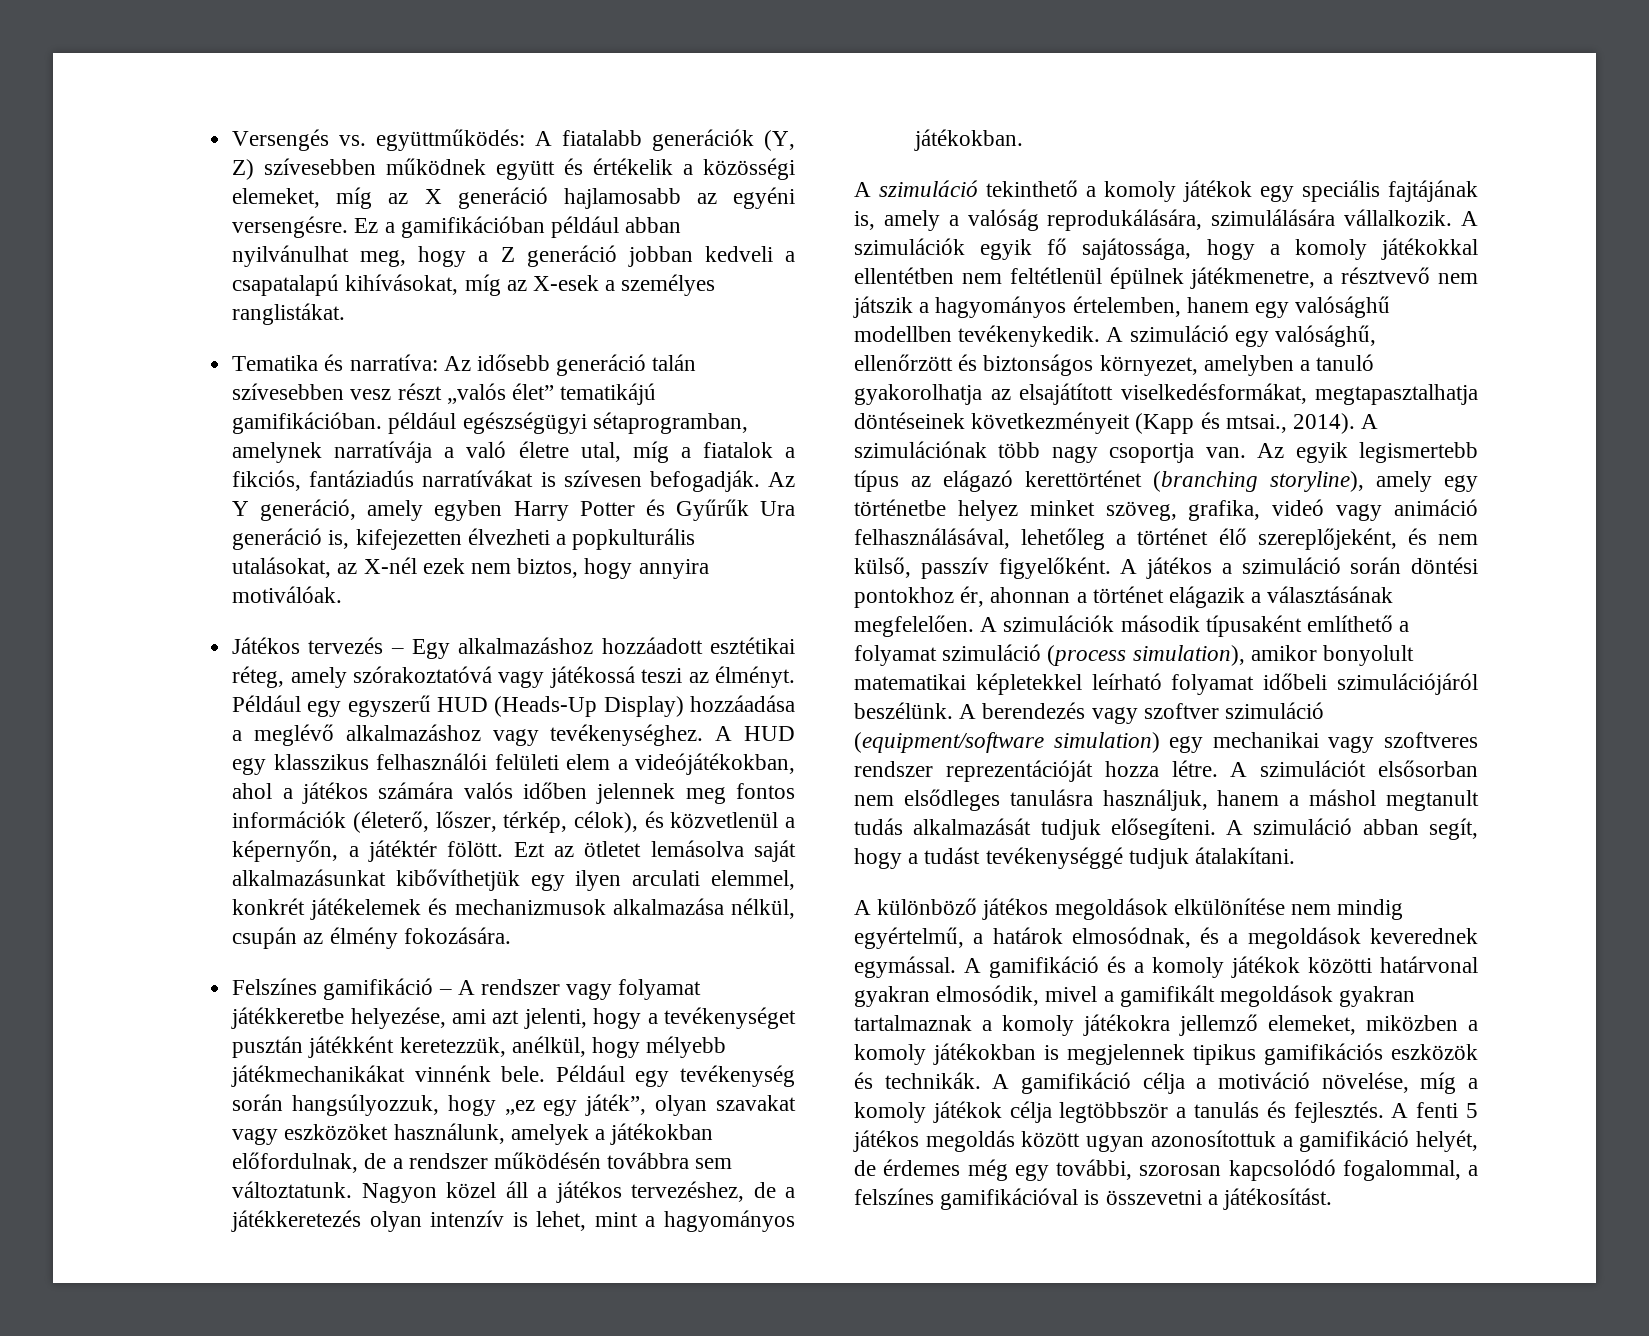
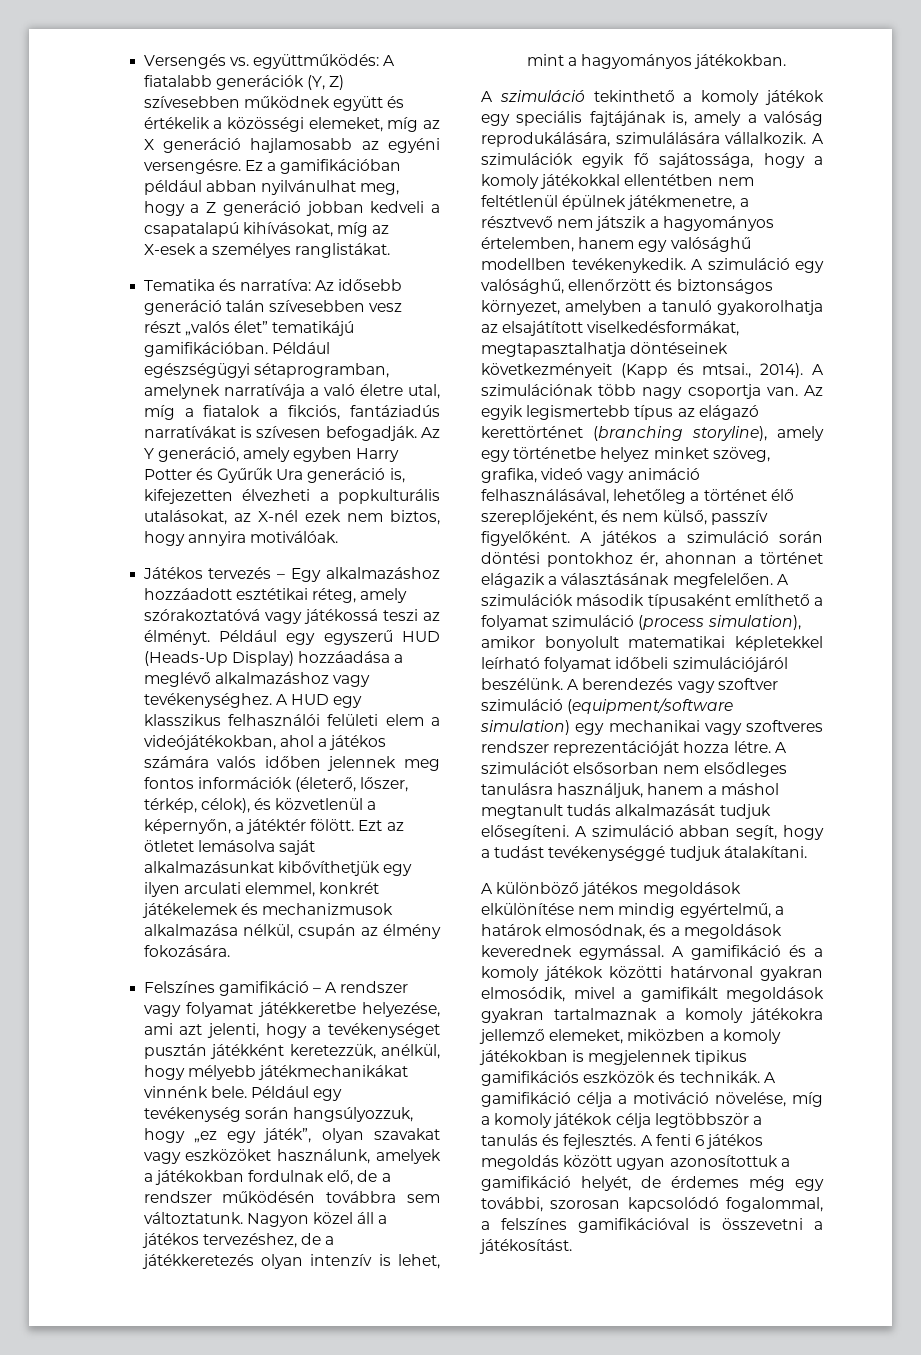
- Tematika és narratíva: Az idősebb generáció talán szívesebben vesz részt „valós élet” tematikájú gamifikációban. például egészségügyi sétaprogramban, amelynek narratívája a való életre utal, míg a fiatalok a fikciós, fantáziadús narratívákat is szívesen befogadják.
+ Tematika és narratíva: Az idősebb generáció talán szívesebben vesz részt „valós élet” tematikájú gamifikációban. Például egészségügyi sétaprogramban, amelynek narratívája a való életre utal, míg a fiatalok a fikciós, fantáziadús narratívákat is szívesen befogadják.
- Például egy tevékenység során hangsúlyozzuk, hogy „ez egy játék”, olyan szavakat vagy eszközöket használunk, amelyek a játékokban előfordulnak, de a rendszer működésén továbbra sem változtatunk.
+ Például egy tevékenység során hangsúlyozzuk, hogy „ez egy játék”, olyan szavakat vagy eszközöket használunk, amelyek a játékokban fordulnak elő, de a rendszer működésén továbbra sem változtatunk.
- A fenti 5 játékos megoldás között ugyan azonosítottuk a gamifikáció helyét, de érdemes még egy további, szorosan kapcsolódó fogalommal, a felszínes gamifikációval is összevetni a játékosítást.
+ A fenti 6 játékos megoldás között ugyan azonosítottuk a gamifikáció helyét, de érdemes még egy további, szorosan kapcsolódó fogalommal, a felszínes gamifikációval is összevetni a játékosítást.

